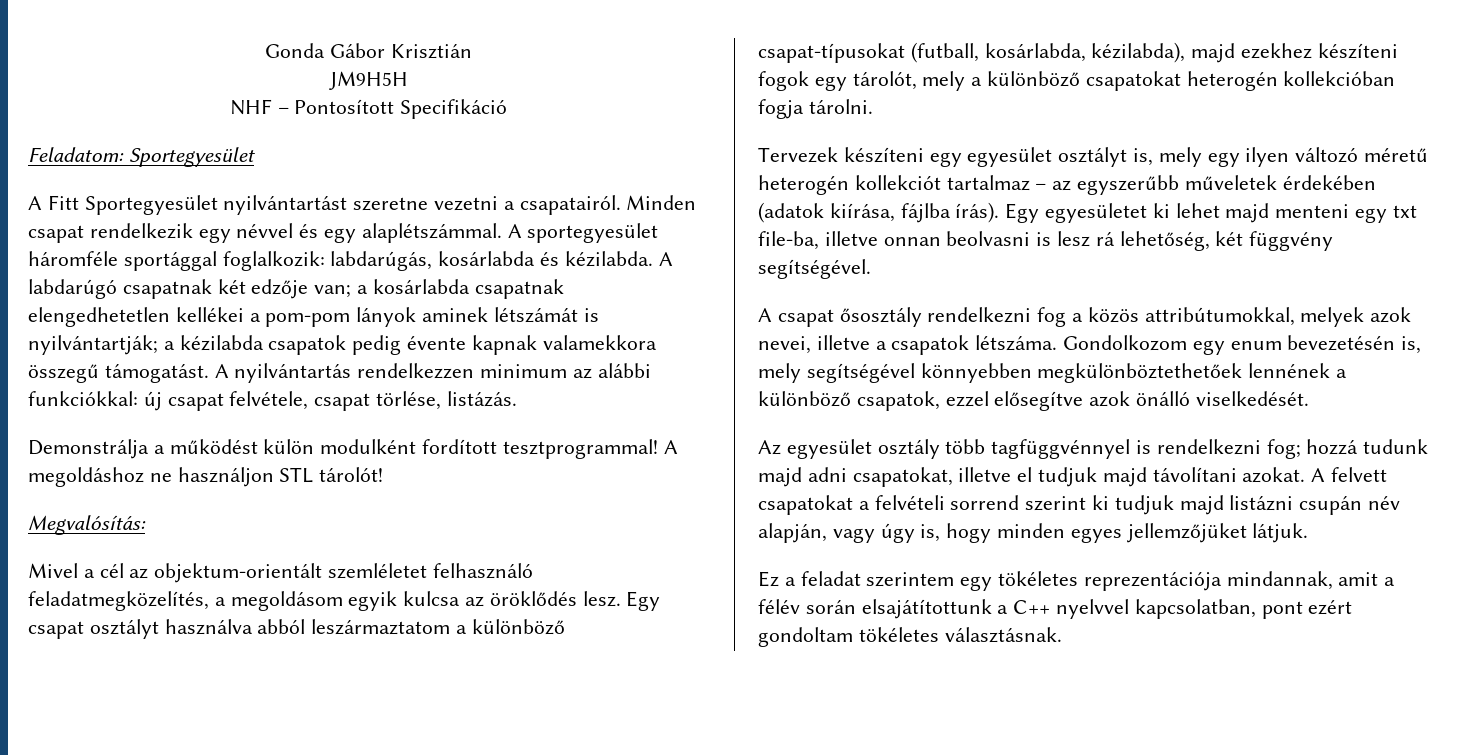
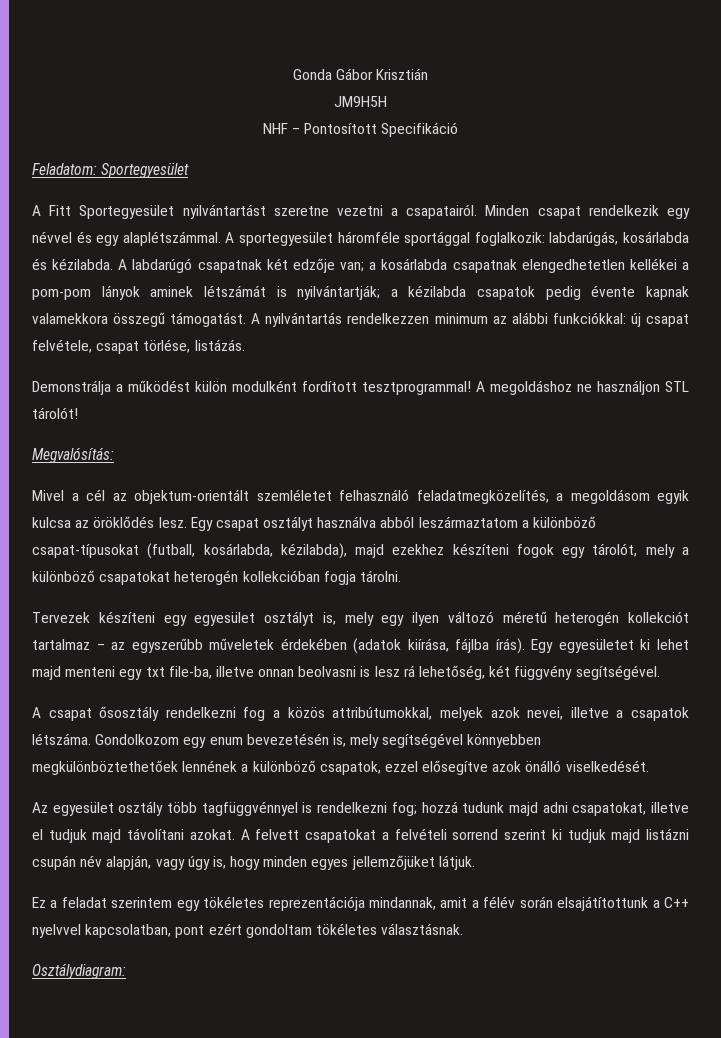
+ Osztálydiagram:

